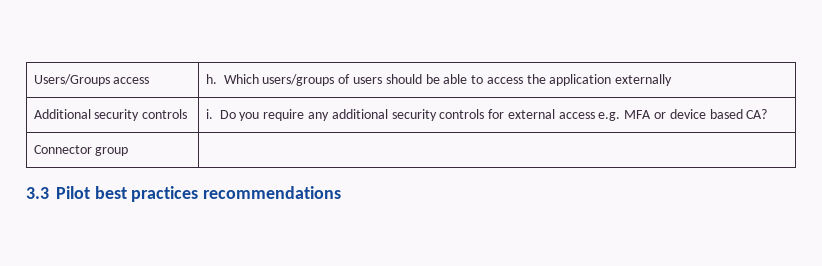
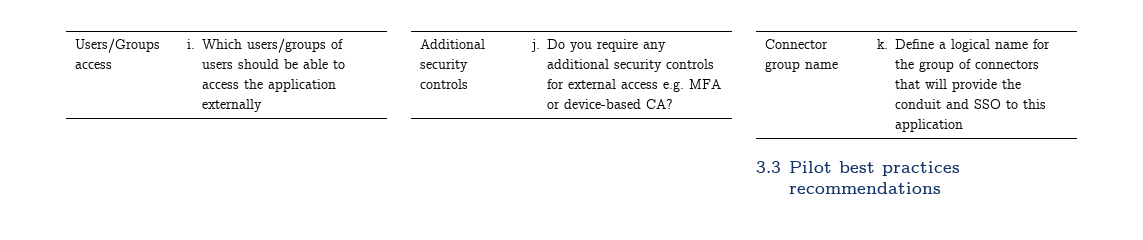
- Users/Groups access | h. Which users/groups of users should be able to access the application externally
+ Users/Groups access | i. Which users/groups of users should be able to access the application externally
- Additional security controls | i. Do you require any additional security controls for external access e.g. MFA or device based CA?
+ Additional security controls | j. Do you require any additional security controls for external access e.g. MFA or device-based CA?
- Connector group |
+ Connector group name | k. Define a logical name for the group of connectors that will provide the conduit and SSO to this application

